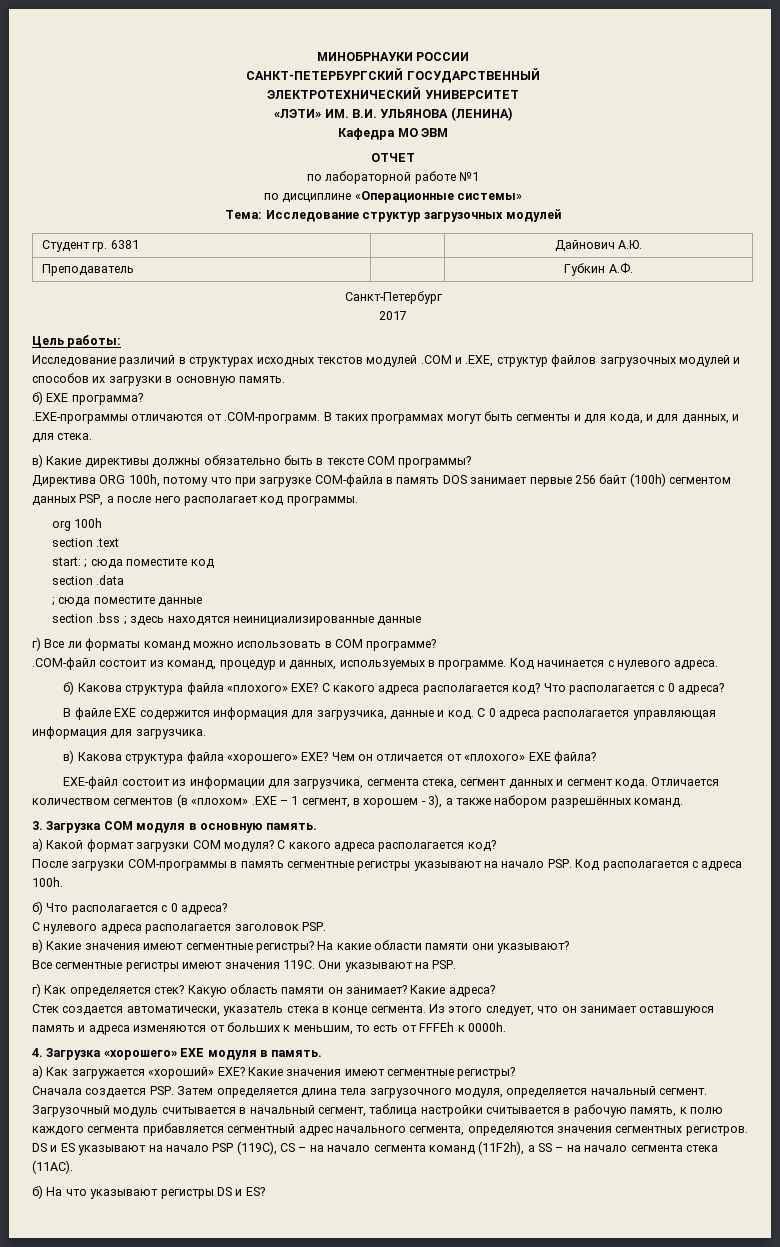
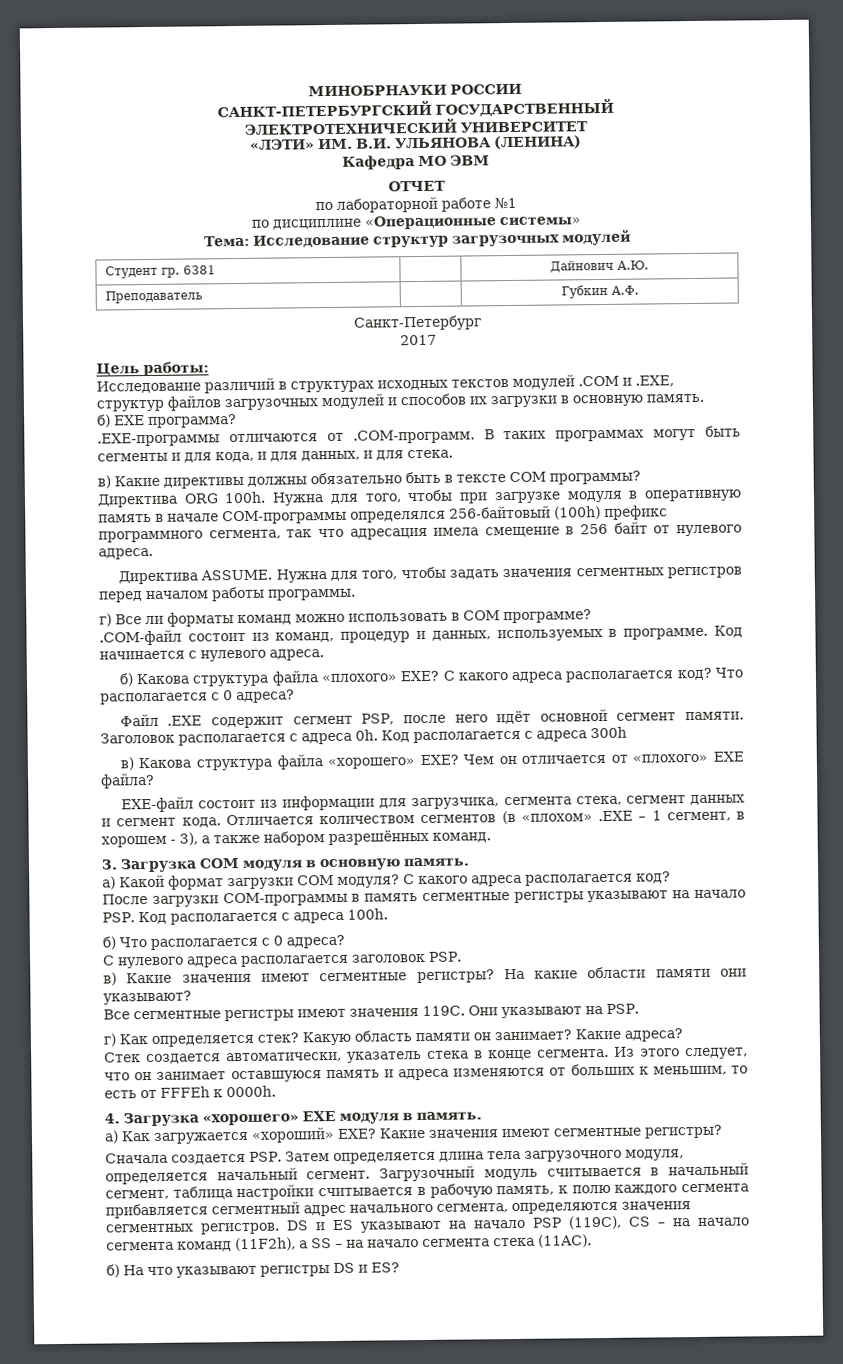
- Директива ORG 100h, потому что при загрузке СОМ-файла в память DOS занимает первые 256 байт (100h) сегментом данных PSP, а после него располагает код программы.
- org 100h
- section .text
- start: ; сюда поместите код
- section .data
- ; сюда поместите данные
- section .bss ; здесь находятся неинициализированные данные
+ Директива ORG 100h. Нужна для того, чтобы при загрузке модуля в оперативную память в начале COM-программы определялся 256-байтовый (100h) префикс программного сегмента, так что адресация имела смещение в 256 байт от нулевого адреса.
+ Директива ASSUME. Нужна для того, чтобы задать значения сегментных регистров перед началом работы программы.
- В файле EXE содержится информация для загрузчика, данные и код. С 0 адреса располагается управляющая информация для загрузчика.
+ Файл .EXE содержит сегмент PSP, после него идёт основной сегмент памяти. Заголовок располагается с адреса 0h. Код располагается с адреса 300h

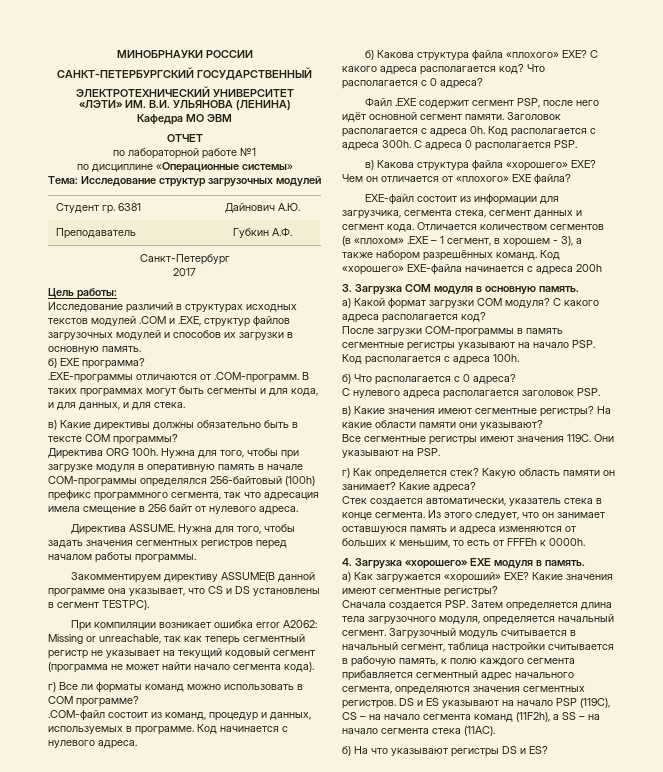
+ Закомментируем директиву ASSUME(В данной программе она указывает, что CS и DS установлены в сегмент TESTPC).
+ При компиляции возникает ошибка error A2062: Missing or unreachable, так как теперь сегментный регистр не указывает на текущий кодовый сегмент (программа не может найти начало сегмента кода).
- Код располагается с адреса 300h
+ Код располагается с адреса 300h. С адреса 0 располагается PSP.
+ Код «хорошего» EXE-файла начинается с адреса 200h

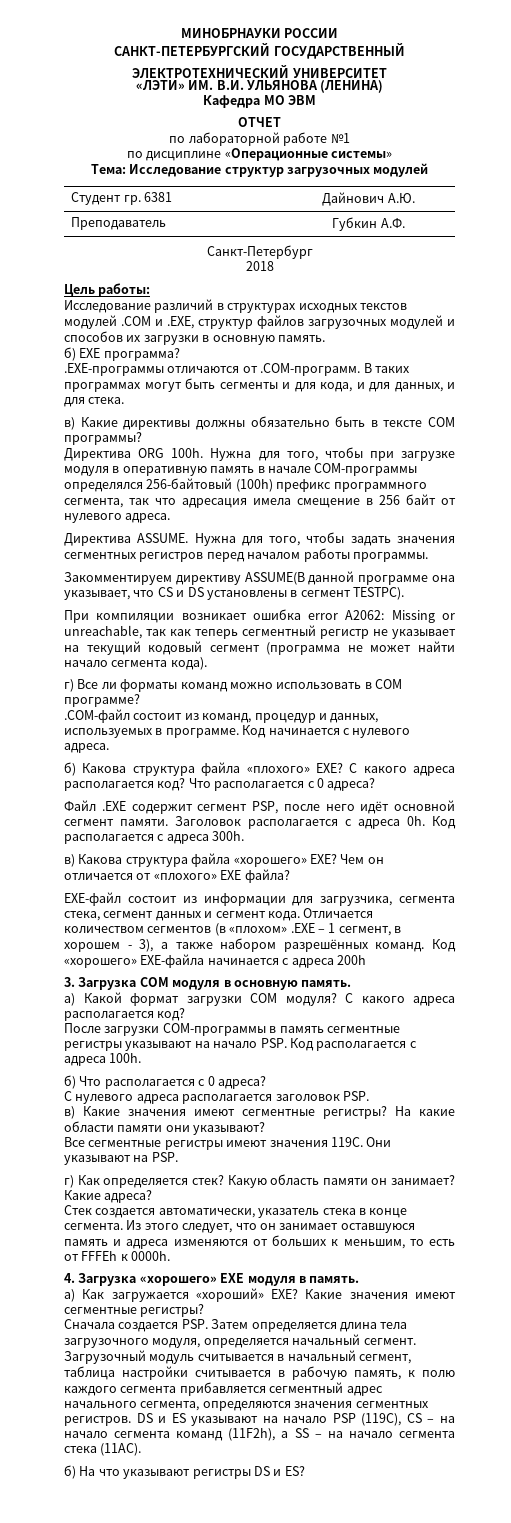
- 2017
+ 2018
- С адреса 0 располагается PSP.

